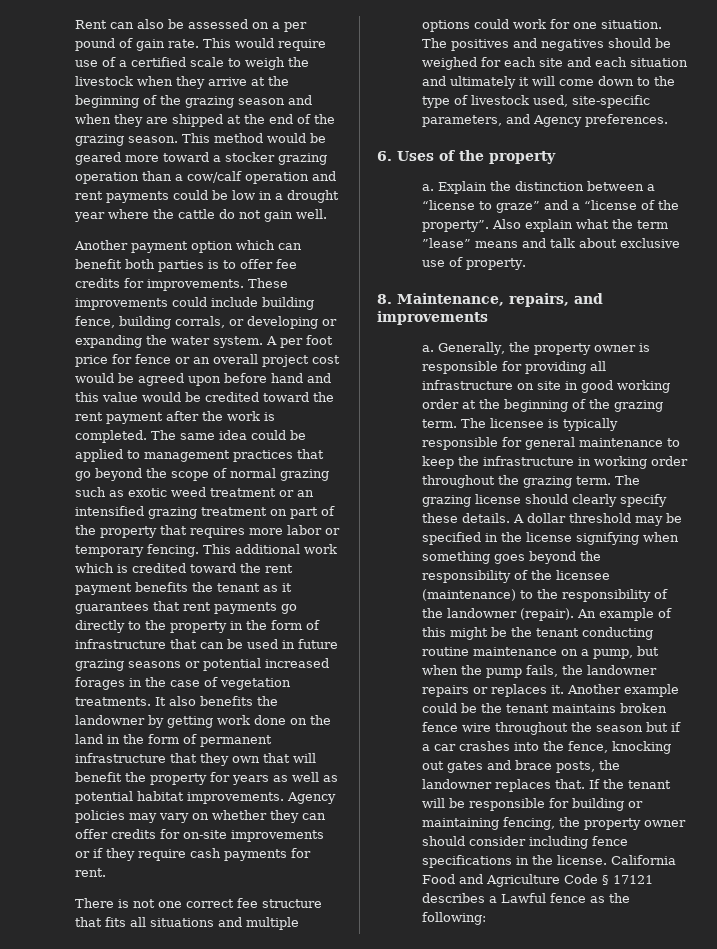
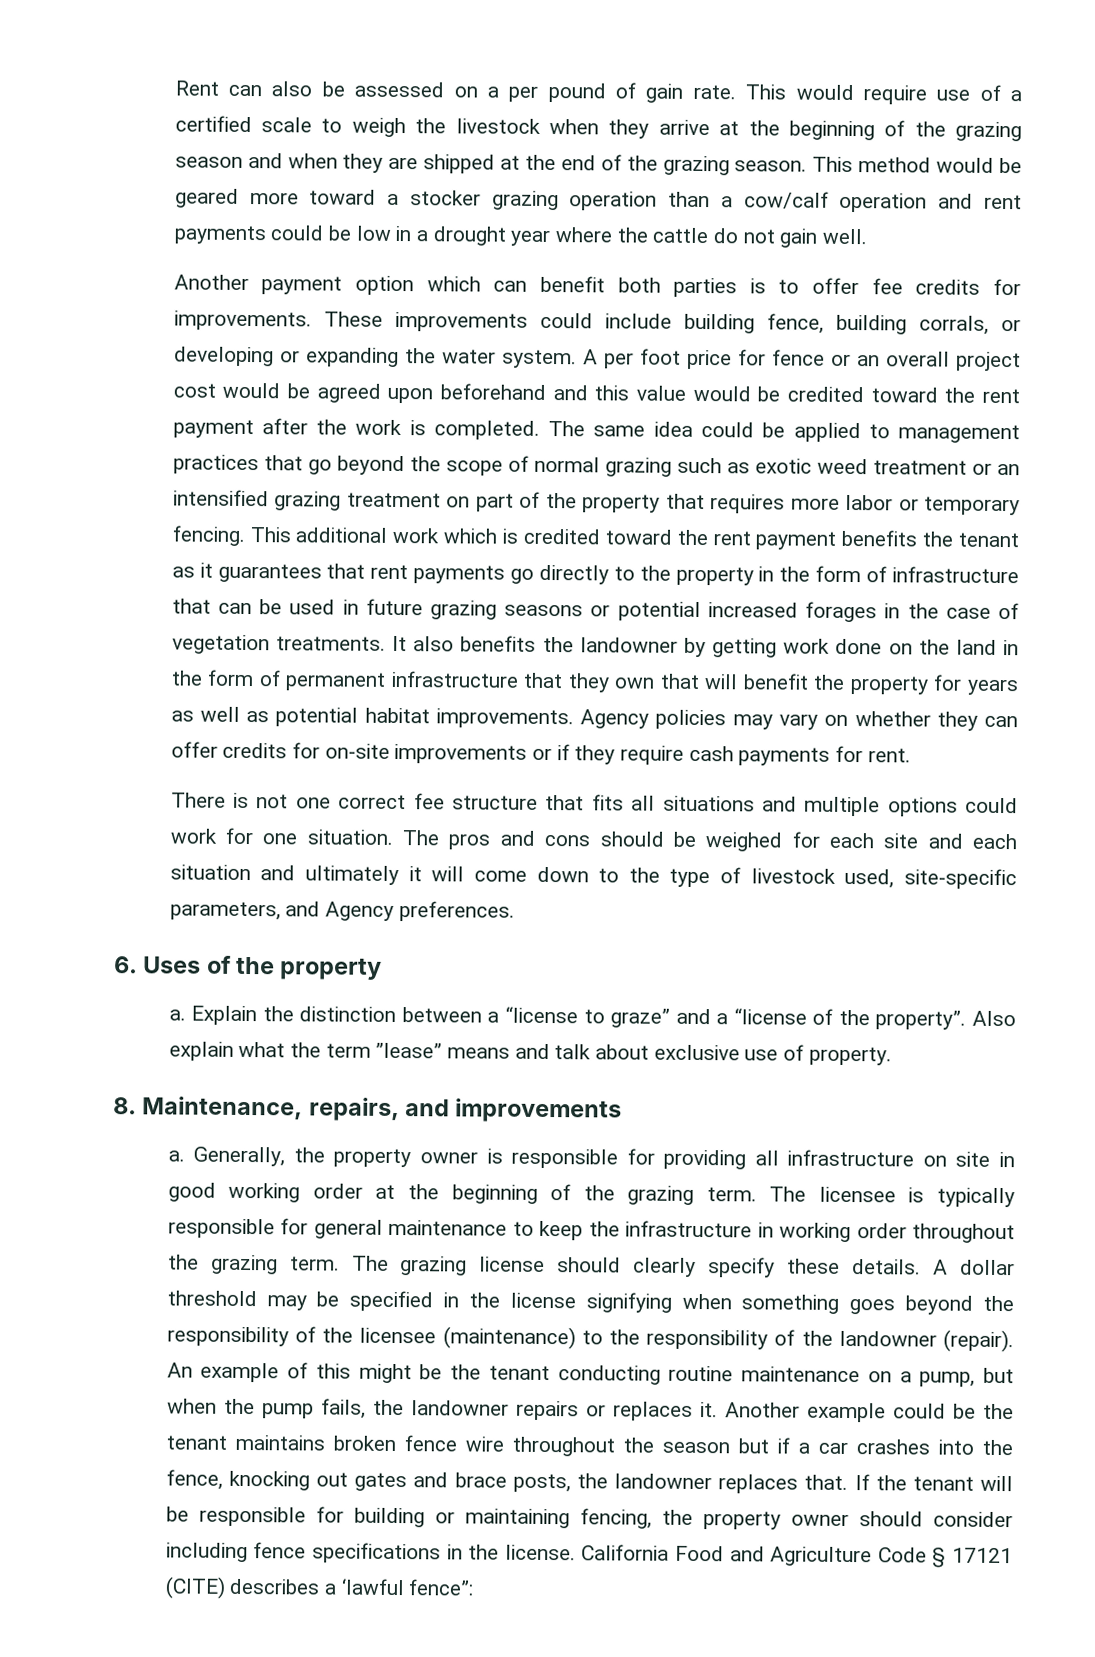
- A per foot price for fence or an overall project cost would be agreed upon before hand and this value would be credited toward the rent payment after the work is completed.
+ A per foot price for fence or an overall project cost would be agreed upon beforehand and this value would be credited toward the rent payment after the work is completed.
- The positives and negatives should be weighed for each site and each situation and ultimately it will come down to the type of livestock used, site-specific parameters, and Agency preferences.
+ The pros and cons should be weighed for each site and each situation and ultimately it will come down to the type of livestock used, site-specific parameters, and Agency preferences.
- California Food and Agriculture Code § 17121 describes a Lawful fence as the following:
+ California Food and Agriculture Code § 17121 (CITE) describes a ‘lawful fence”:

